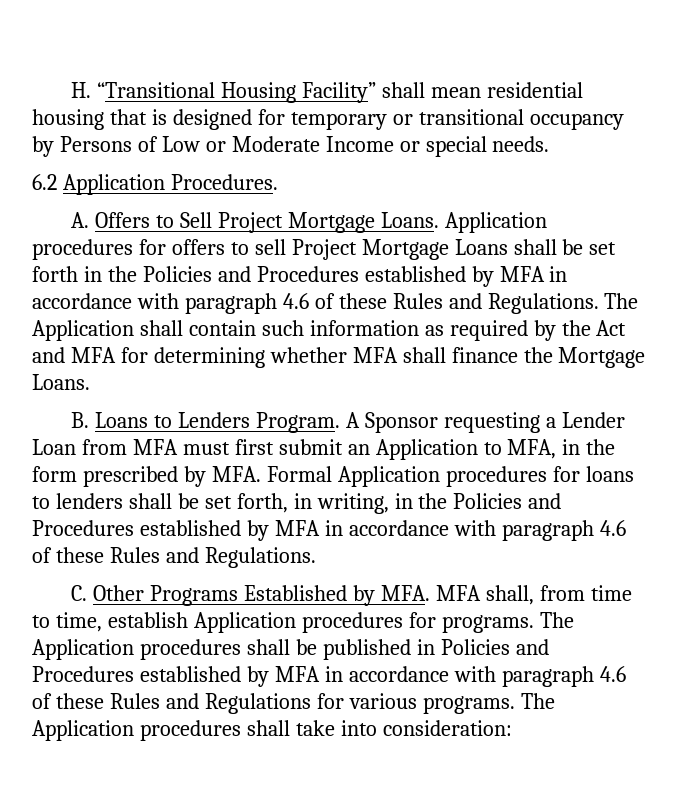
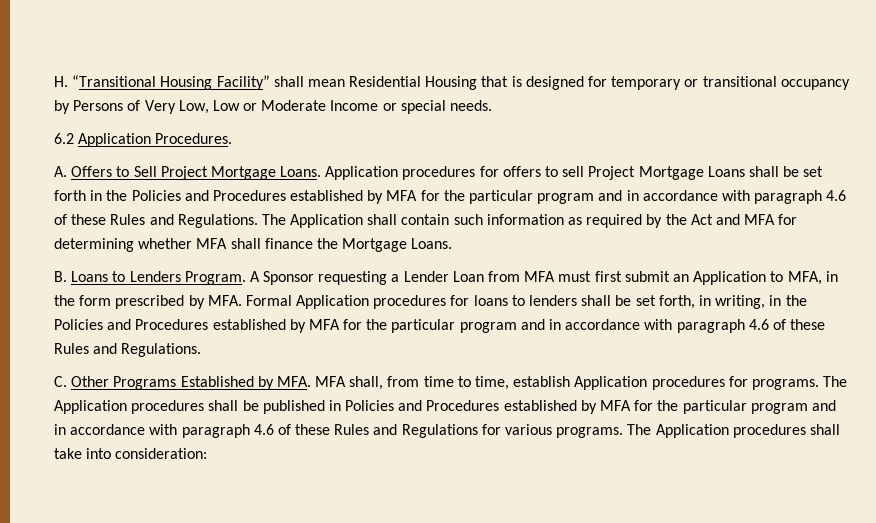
- H. “Transitional Housing Facility” shall mean residential housing that is designed for temporary or transitional occupancy by Persons of Low or Moderate Income or special needs.
+ H. “Transitional Housing Facility” shall mean Residential Housing that is designed for temporary or transitional occupancy by Persons of Very Low, Low or Moderate Income or special needs.
- Application procedures for offers to sell Project Mortgage Loans shall be set forth in the Policies and Procedures established by MFA in accordance with paragraph 4.6 of these Rules and Regulations.
+ Application procedures for offers to sell Project Mortgage Loans shall be set forth in the Policies and Procedures established by MFA for the particular program and in accordance with paragraph 4.6 of these Rules and Regulations.
- A Sponsor requesting a Lender Loan from MFA must first submit an Application to MFA, in the form prescribed by MFA. Formal Application procedures for loans to lenders shall be set forth, in writing, in the Policies and Procedures established by MFA in accordance with paragraph 4.6 of these Rules and Regulations.
+ A Sponsor requesting a Lender Loan from MFA must first submit an Application to MFA, in the form prescribed by MFA. Formal Application procedures for loans to lenders shall be set forth, in writing, in the Policies and Procedures established by MFA for the particular program and in accordance with paragraph 4.6 of these Rules and Regulations.
- The Application procedures shall be published in Policies and Procedures established by MFA in accordance with paragraph 4.6 of these Rules and Regulations for various programs.
+ The Application procedures shall be published in Policies and Procedures established by MFA for the particular program and in accordance with paragraph 4.6 of these Rules and Regulations for various programs.

